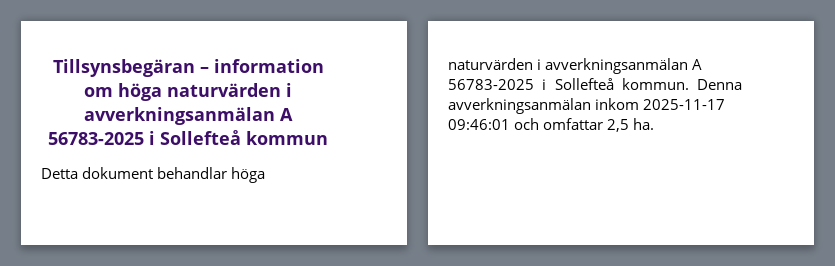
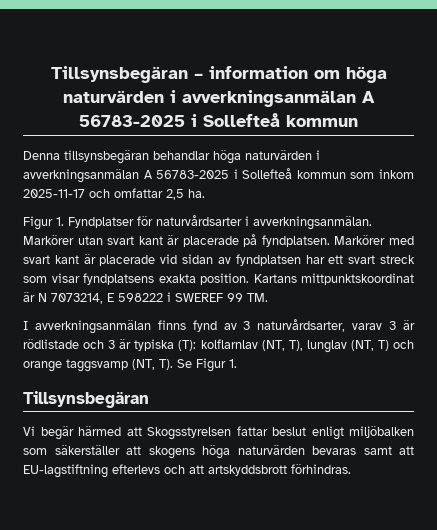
- Detta dokument behandlar höga naturvärden i avverkningsanmälan A 56783-2025 i Sollefteå kommun. Denna avverkningsanmälan inkom 2025-11-17 09:46:01 och omfattar 2,5 ha.
+ Denna tillsynsbegäran behandlar höga naturvärden i avverkningsanmälan A 56783-2025 i Sollefteå kommun som inkom 2025-11-17 och omfattar 2,5 ha.
+ Figur 1. Fyndplatser för naturvårdsarter i avverkningsanmälan. Markörer utan svart kant är placerade på fyndplatsen. Markörer med svart kant är placerade vid sidan av fyndplatsen har ett svart streck som visar fyndplatsens exakta position. Kartans mittpunktskoordinat är N 7073214, E 598222 i SWEREF 99 TM.
+ I avverkningsanmälan finns fynd av 3 naturvårdsarter, varav 3 är rödlistade och 3 är typiska (T): kolflarnlav (NT, T), lunglav (NT, T) och orange taggsvamp (NT, T). Se Figur 1.
+ Tillsynsbegäran
+ Vi begär härmed att Skogsstyrelsen fattar beslut enligt miljöbalken som säkerställer att skogens höga naturvärden bevaras samt att EU-lagstiftning efterlevs och att artskyddsbrott förhindras.

